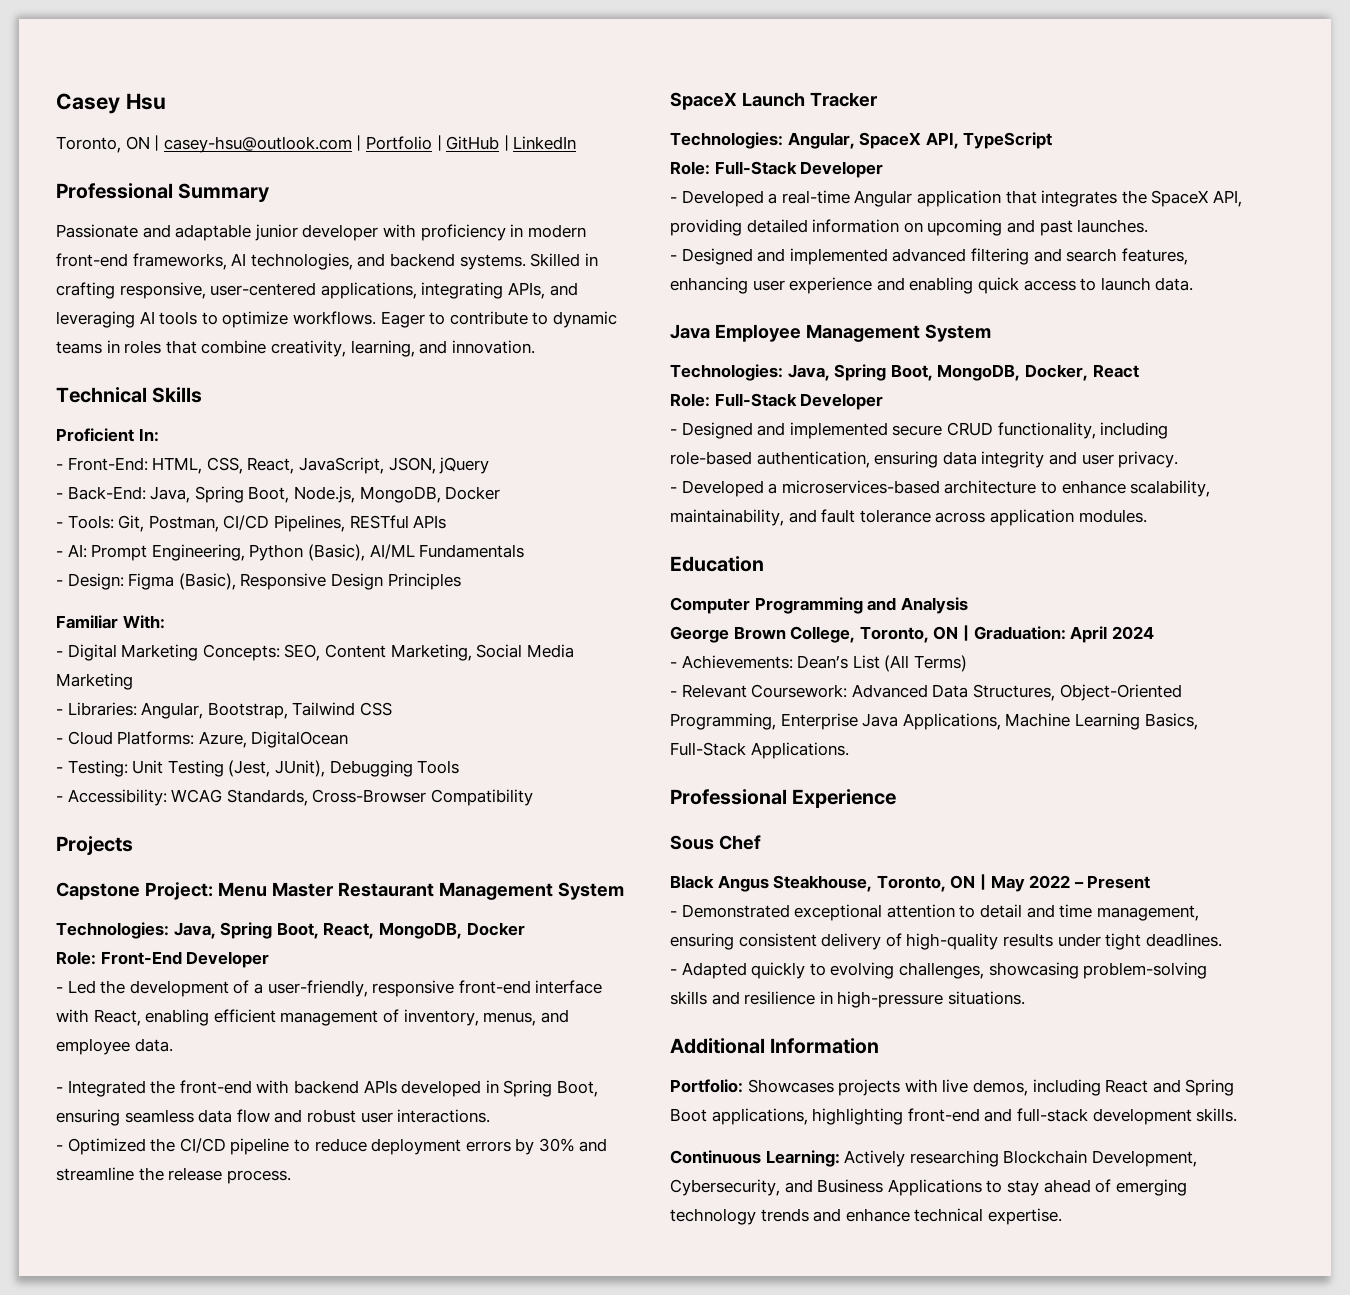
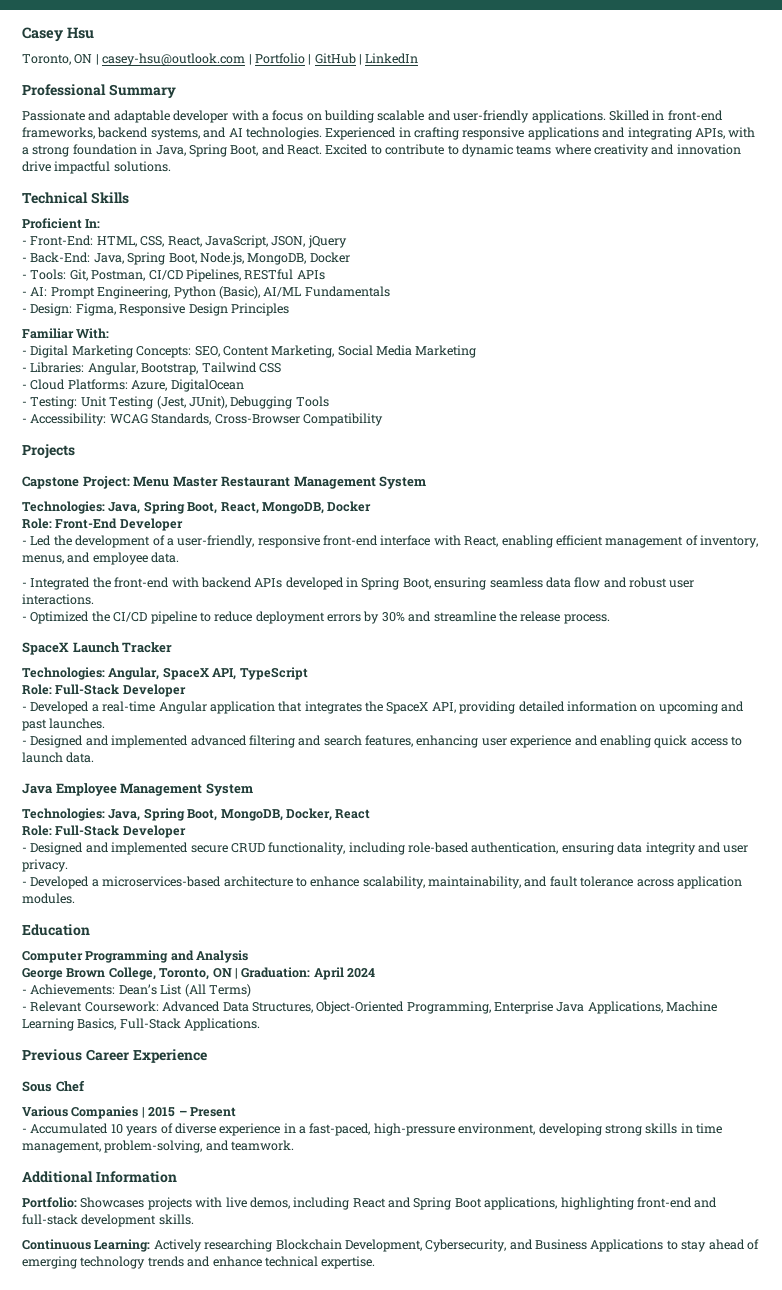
- Passionate and adaptable junior developer with proficiency in modern front-end frameworks, AI technologies, and backend systems. Skilled in crafting responsive, user-centered applications, integrating APIs, and leveraging AI tools to optimize workflows. Eager to contribute to dynamic teams in roles that combine creativity, learning, and innovation.
+ Passionate and adaptable developer with a focus on building scalable and user-friendly applications. Skilled in front-end frameworks, backend systems, and AI technologies. Experienced in crafting responsive applications and integrating APIs, with a strong foundation in Java, Spring Boot, and React. Excited to contribute to dynamic teams where creativity and innovation drive impactful solutions.
- - Design: Figma (Basic), Responsive Design Principles
+ - Design: Figma, Responsive Design Principles
- Professional Experience
+ Previous Career Experience
- Black Angus Steakhouse, Toronto, ON | May 2022 – Present
- - Demonstrated exceptional attention to detail and time management, ensuring consistent delivery of high-quality results under tight deadlines.
- - Adapted quickly to evolving challenges, showcasing problem-solving skills and resilience in high-pressure situations.
+ Various Companies | 2015 – Present
+ - Accumulated 10 years of diverse experience in a fast-paced, high-pressure environment, developing strong skills in time management, problem-solving, and teamwork.

